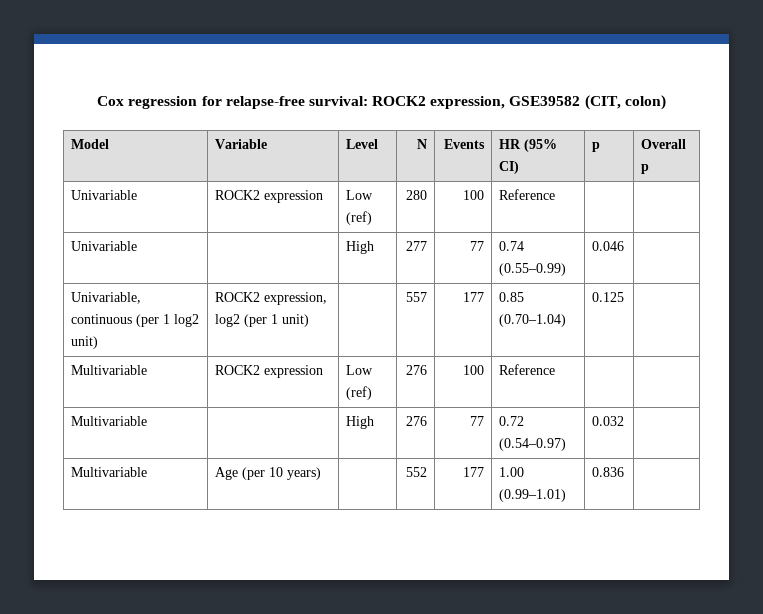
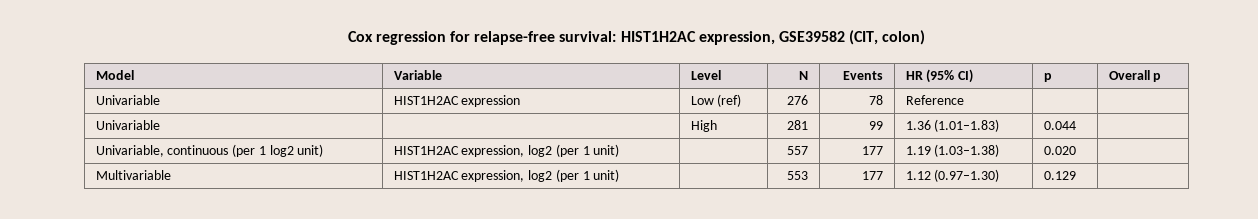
- Cox regression for relapse-free survival: ROCK2 expression, GSE39582 (CIT, colon)
+ Cox regression for relapse-free survival: HIST1H2AC expression, GSE39582 (CIT, colon)
- Univariable | ROCK2 expression | Low (ref) | 280 | 100 | Reference | |
+ Univariable | HIST1H2AC expression | Low (ref) | 276 | 78 | Reference | |
- Univariable | | High | 277 | 77 | 0.74 (0.55–0.99) | 0.046 |
+ Univariable | | High | 281 | 99 | 1.36 (1.01–1.83) | 0.044 |
- Univariable, continuous (per 1 log2 unit) | ROCK2 expression, log2 (per 1 unit) | | 557 | 177 | 0.85 (0.70–1.04) | 0.125 |
- Multivariable | ROCK2 expression | Low (ref) | 276 | 100 | Reference | |
- Multivariable | | High | 276 | 77 | 0.72 (0.54–0.97) | 0.032 |
- Multivariable | Age (per 10 years) | | 552 | 177 | 1.00 (0.99–1.01) | 0.836 |
+ Univariable, continuous (per 1 log2 unit) | HIST1H2AC expression, log2 (per 1 unit) | | 557 | 177 | 1.19 (1.03–1.38) | 0.020 |
+ Multivariable | HIST1H2AC expression, log2 (per 1 unit) | | 553 | 177 | 1.12 (0.97–1.30) | 0.129 |

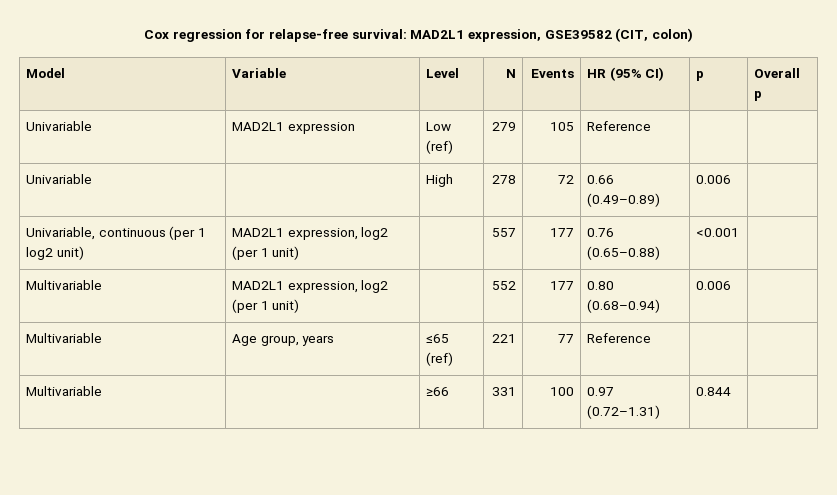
- Cox regression for relapse-free survival: HIST1H2AC expression, GSE39582 (CIT, colon)
+ Cox regression for relapse-free survival: MAD2L1 expression, GSE39582 (CIT, colon)
- Univariable | HIST1H2AC expression | Low (ref) | 276 | 78 | Reference | |
+ Univariable | MAD2L1 expression | Low (ref) | 279 | 105 | Reference | |
- Univariable | | High | 281 | 99 | 1.36 (1.01–1.83) | 0.044 |
+ Univariable | | High | 278 | 72 | 0.66 (0.49–0.89) | 0.006 |
- Univariable, continuous (per 1 log2 unit) | HIST1H2AC expression, log2 (per 1 unit) | | 557 | 177 | 1.19 (1.03–1.38) | 0.020 |
- Multivariable | HIST1H2AC expression, log2 (per 1 unit) | | 553 | 177 | 1.12 (0.97–1.30) | 0.129 |
+ Univariable, continuous (per 1 log2 unit) | MAD2L1 expression, log2 (per 1 unit) | | 557 | 177 | 0.76 (0.65–0.88) | <0.001 |
+ Multivariable | MAD2L1 expression, log2 (per 1 unit) | | 552 | 177 | 0.80 (0.68–0.94) | 0.006 |
+ Multivariable | Age group, years | ≤65 (ref) | 221 | 77 | Reference | |
+ Multivariable | | ≥66 | 331 | 100 | 0.97 (0.72–1.31) | 0.844 |

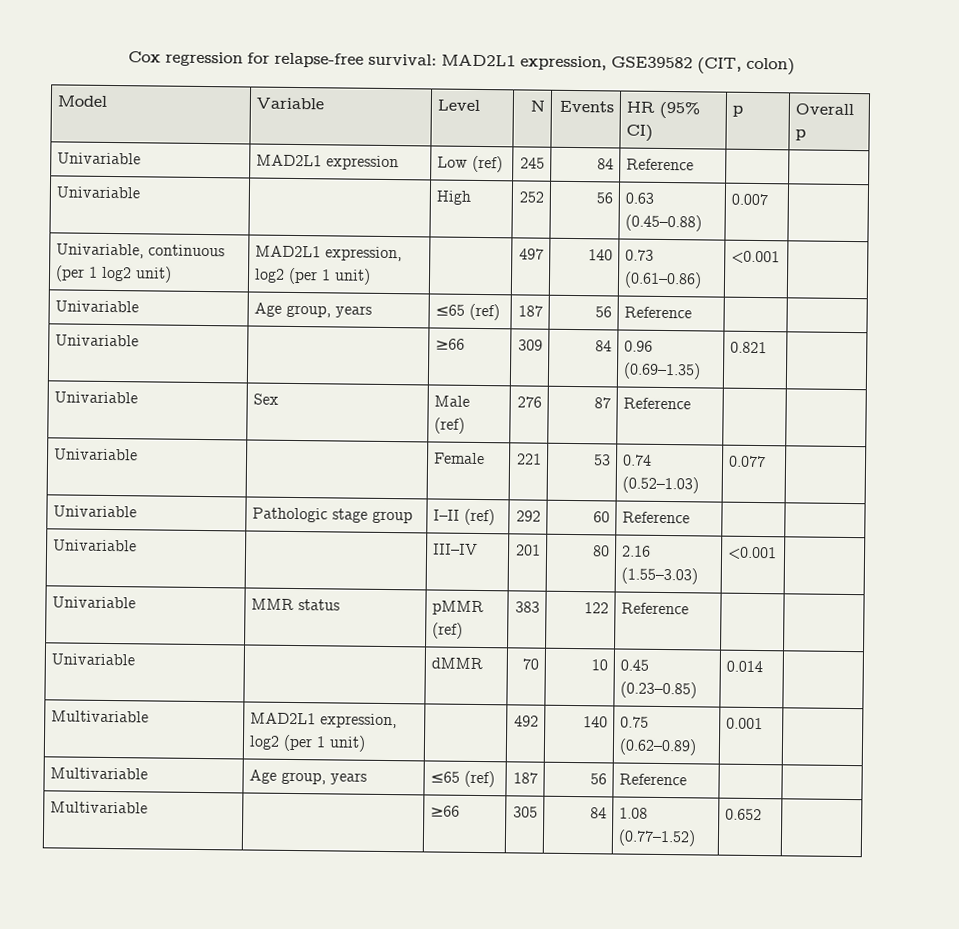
- Univariable | MAD2L1 expression | Low (ref) | 279 | 105 | Reference | |
+ Univariable | MAD2L1 expression | Low (ref) | 245 | 84 | Reference | |
- Univariable | | High | 278 | 72 | 0.66 (0.49–0.89) | 0.006 |
+ Univariable | | High | 252 | 56 | 0.63 (0.45–0.88) | 0.007 |
- Univariable, continuous (per 1 log2 unit) | MAD2L1 expression, log2 (per 1 unit) | | 557 | 177 | 0.76 (0.65–0.88) | <0.001 |
+ Univariable, continuous (per 1 log2 unit) | MAD2L1 expression, log2 (per 1 unit) | | 497 | 140 | 0.73 (0.61–0.86) | <0.001 |
+ Univariable | Age group, years | ≤65 (ref) | 187 | 56 | Reference | |
+ Univariable | | ≥66 | 309 | 84 | 0.96 (0.69–1.35) | 0.821 |
+ Univariable | Sex | Male (ref) | 276 | 87 | Reference | |
+ Univariable | | Female | 221 | 53 | 0.74 (0.52–1.03) | 0.077 |
+ Univariable | Pathologic stage group | I–II (ref) | 292 | 60 | Reference | |
+ Univariable | | III–IV | 201 | 80 | 2.16 (1.55–3.03) | <0.001 |
+ Univariable | MMR status | pMMR (ref) | 383 | 122 | Reference | |
+ Univariable | | dMMR | 70 | 10 | 0.45 (0.23–0.85) | 0.014 |
- Multivariable | MAD2L1 expression, log2 (per 1 unit) | | 552 | 177 | 0.80 (0.68–0.94) | 0.006 |
+ Multivariable | MAD2L1 expression, log2 (per 1 unit) | | 492 | 140 | 0.75 (0.62–0.89) | 0.001 |
- Multivariable | Age group, years | ≤65 (ref) | 221 | 77 | Reference | |
+ Multivariable | Age group, years | ≤65 (ref) | 187 | 56 | Reference | |
- Multivariable | | ≥66 | 331 | 100 | 0.97 (0.72–1.31) | 0.844 |
+ Multivariable | | ≥66 | 305 | 84 | 1.08 (0.77–1.52) | 0.652 |

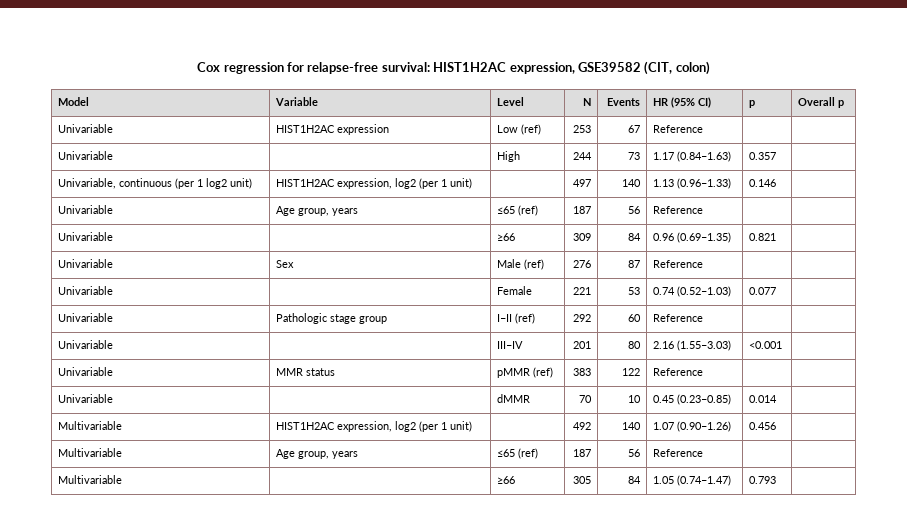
- Cox regression for relapse-free survival: MAD2L1 expression, GSE39582 (CIT, colon)
+ Cox regression for relapse-free survival: HIST1H2AC expression, GSE39582 (CIT, colon)
- Univariable | MAD2L1 expression | Low (ref) | 245 | 84 | Reference | |
+ Univariable | HIST1H2AC expression | Low (ref) | 253 | 67 | Reference | |
- Univariable | | High | 252 | 56 | 0.63 (0.45–0.88) | 0.007 |
+ Univariable | | High | 244 | 73 | 1.17 (0.84–1.63) | 0.357 |
- Univariable, continuous (per 1 log2 unit) | MAD2L1 expression, log2 (per 1 unit) | | 497 | 140 | 0.73 (0.61–0.86) | <0.001 |
+ Univariable, continuous (per 1 log2 unit) | HIST1H2AC expression, log2 (per 1 unit) | | 497 | 140 | 1.13 (0.96–1.33) | 0.146 |
- Multivariable | MAD2L1 expression, log2 (per 1 unit) | | 492 | 140 | 0.75 (0.62–0.89) | 0.001 |
+ Multivariable | HIST1H2AC expression, log2 (per 1 unit) | | 492 | 140 | 1.07 (0.90–1.26) | 0.456 |
- Multivariable | | ≥66 | 305 | 84 | 1.08 (0.77–1.52) | 0.652 |
+ Multivariable | | ≥66 | 305 | 84 | 1.05 (0.74–1.47) | 0.793 |

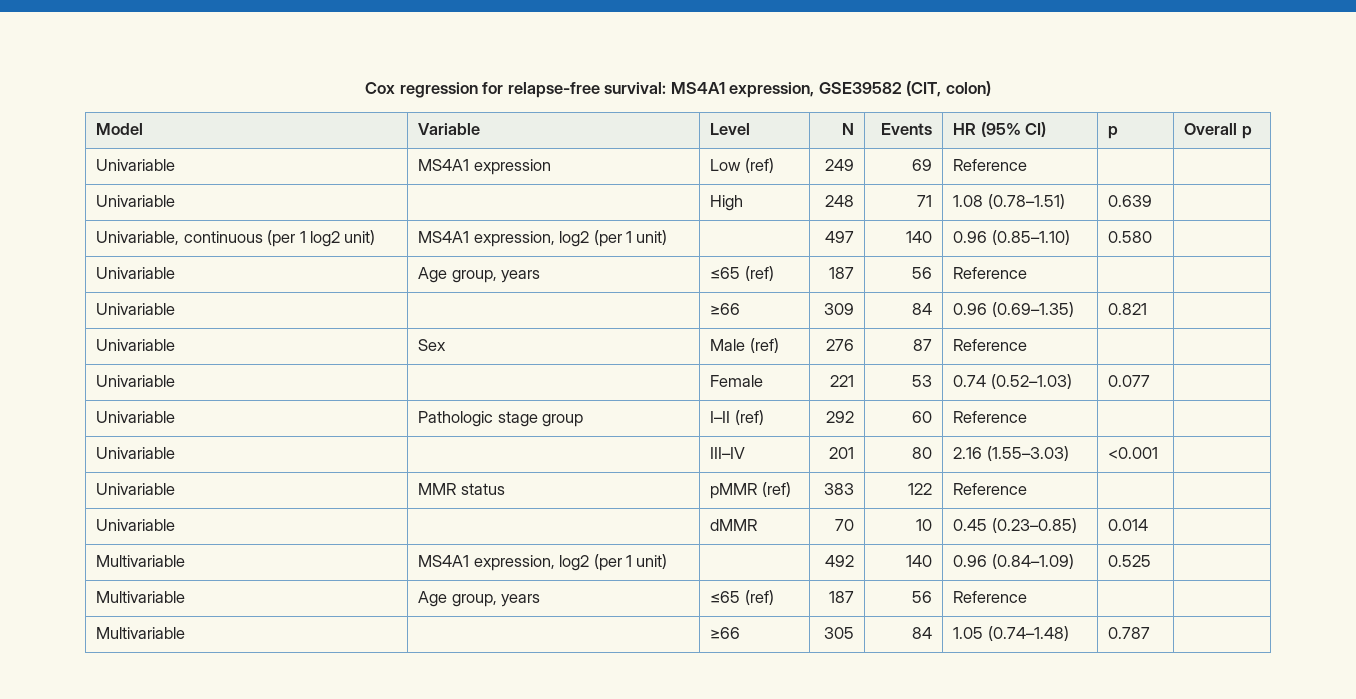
- Cox regression for relapse-free survival: HIST1H2AC expression, GSE39582 (CIT, colon)
+ Cox regression for relapse-free survival: MS4A1 expression, GSE39582 (CIT, colon)
- Univariable | HIST1H2AC expression | Low (ref) | 253 | 67 | Reference | |
+ Univariable | MS4A1 expression | Low (ref) | 249 | 69 | Reference | |
- Univariable | | High | 244 | 73 | 1.17 (0.84–1.63) | 0.357 |
+ Univariable | | High | 248 | 71 | 1.08 (0.78–1.51) | 0.639 |
- Univariable, continuous (per 1 log2 unit) | HIST1H2AC expression, log2 (per 1 unit) | | 497 | 140 | 1.13 (0.96–1.33) | 0.146 |
+ Univariable, continuous (per 1 log2 unit) | MS4A1 expression, log2 (per 1 unit) | | 497 | 140 | 0.96 (0.85–1.10) | 0.580 |
- Multivariable | HIST1H2AC expression, log2 (per 1 unit) | | 492 | 140 | 1.07 (0.90–1.26) | 0.456 |
+ Multivariable | MS4A1 expression, log2 (per 1 unit) | | 492 | 140 | 0.96 (0.84–1.09) | 0.525 |
- Multivariable | | ≥66 | 305 | 84 | 1.05 (0.74–1.47) | 0.793 |
+ Multivariable | | ≥66 | 305 | 84 | 1.05 (0.74–1.48) | 0.787 |

